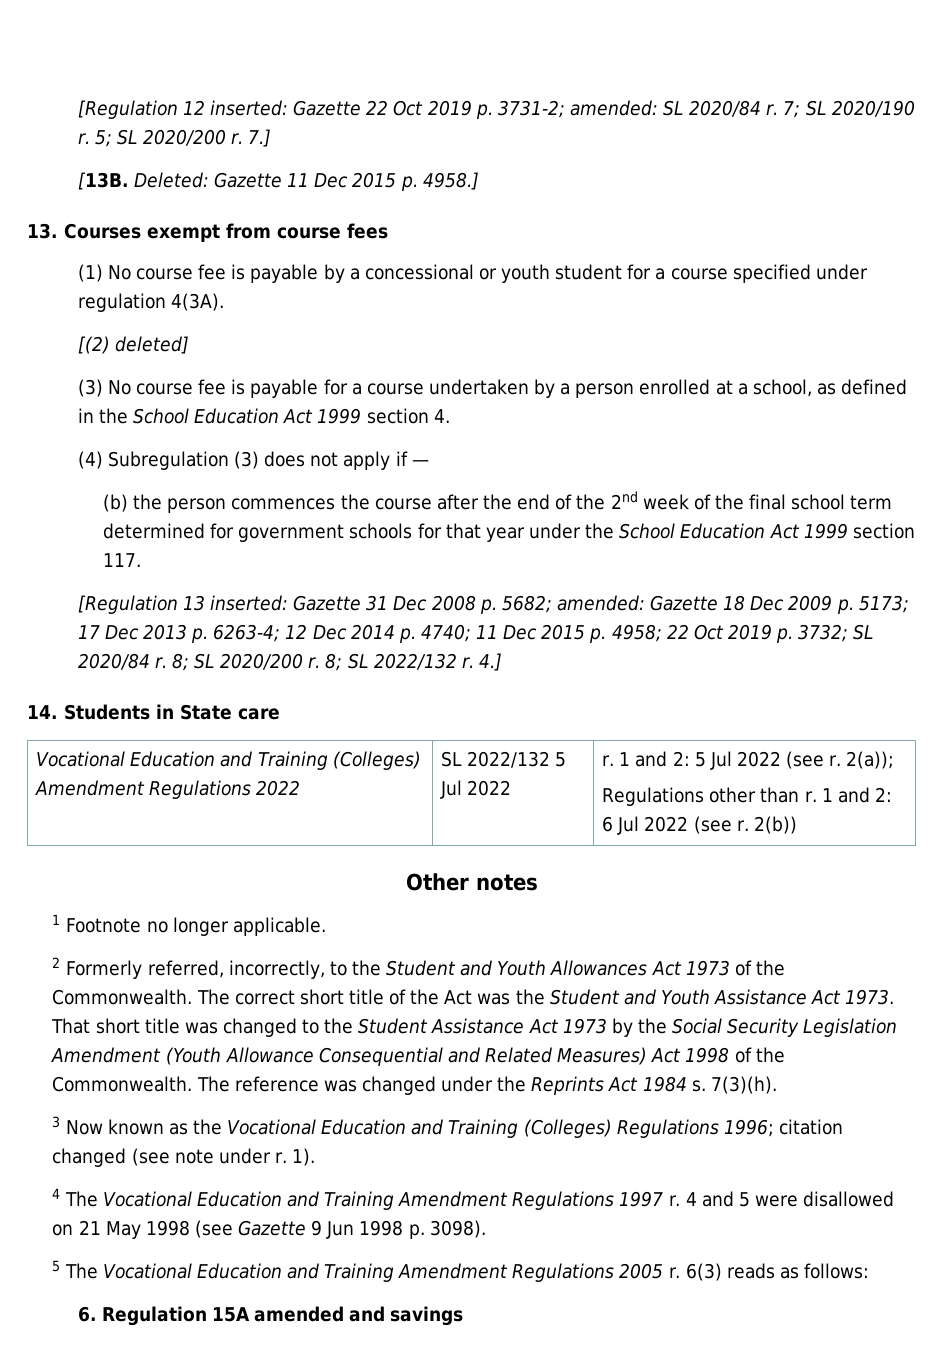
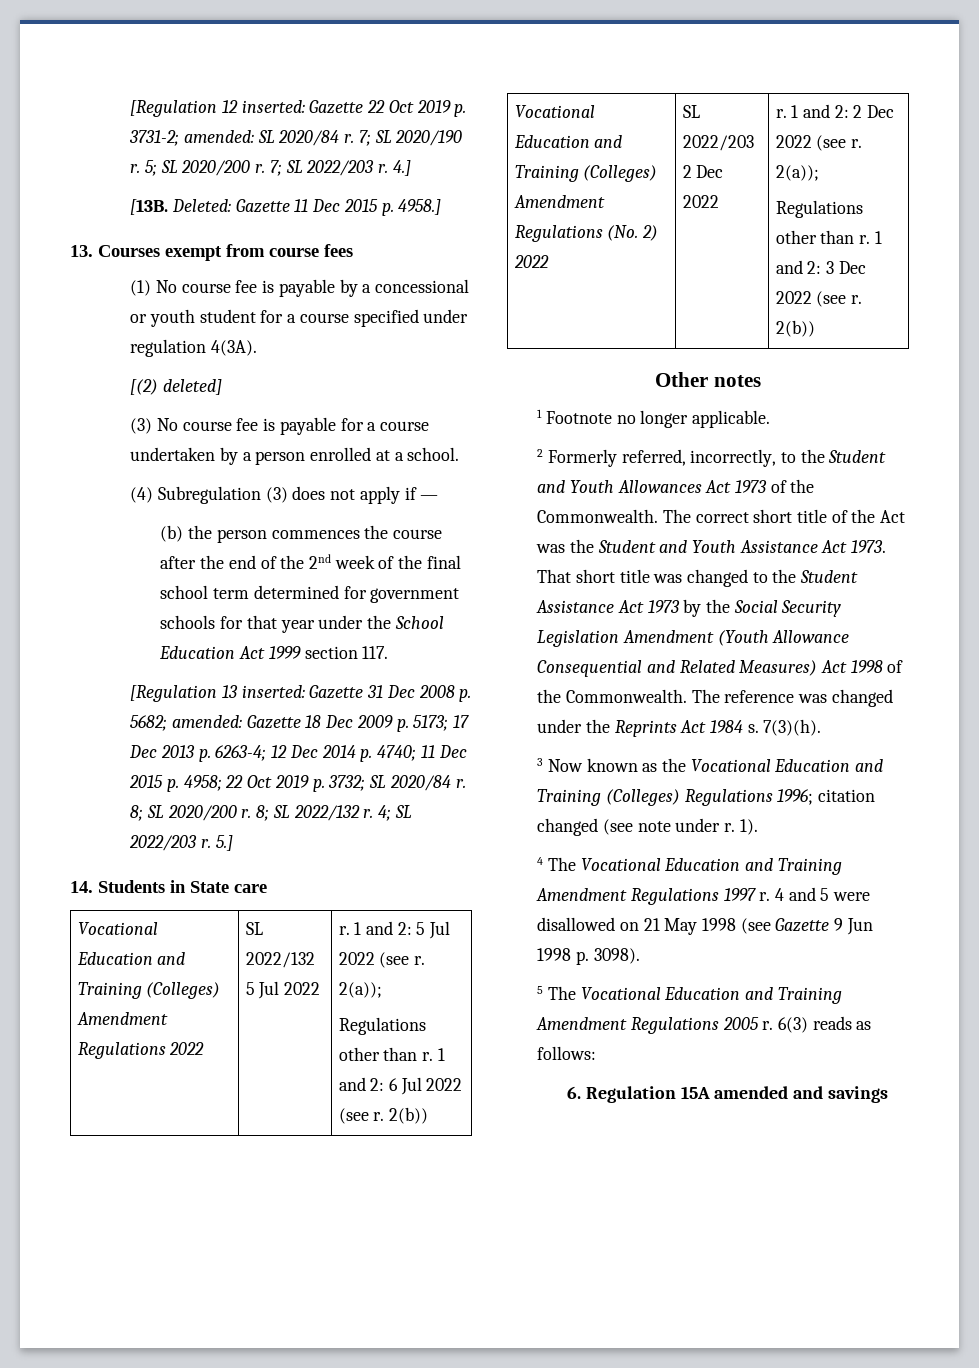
- 7.]
+ 7; SL 2022/203 r. 4.]
- (3) No course fee is payable for a course undertaken by a person enrolled at a school, as defined in the School Education Act 1999 section 4.
+ (3) No course fee is payable for a course undertaken by a person enrolled at a school.
- 4.]
+ 4; SL 2022/203 r. 5.]
+ Vocational Education and Training (Colleges) Amendment Regulations (No. 2) 2022 | SL 2022/203 2 Dec 2022 | r. 1 and 2: 2 Dec 2022 (see r. 2(a));
+ Regulations other than r. 1 and 2: 3 Dec 2022 (see r. 2(b))

